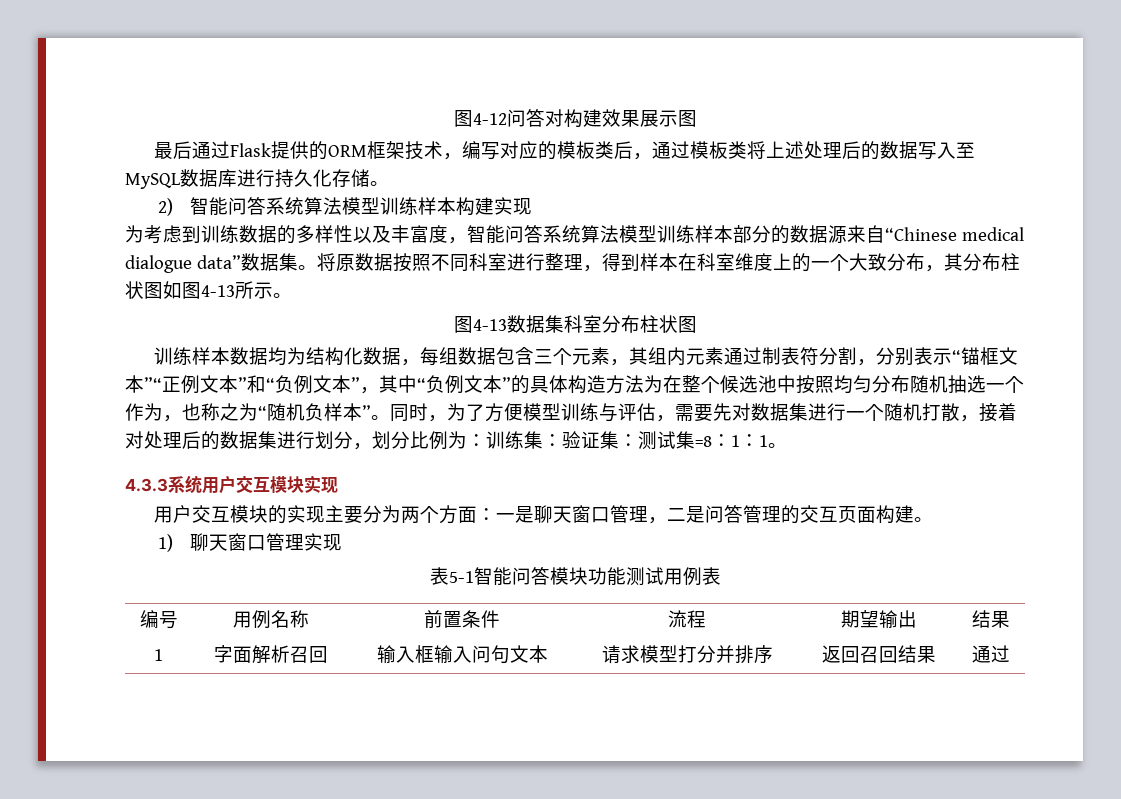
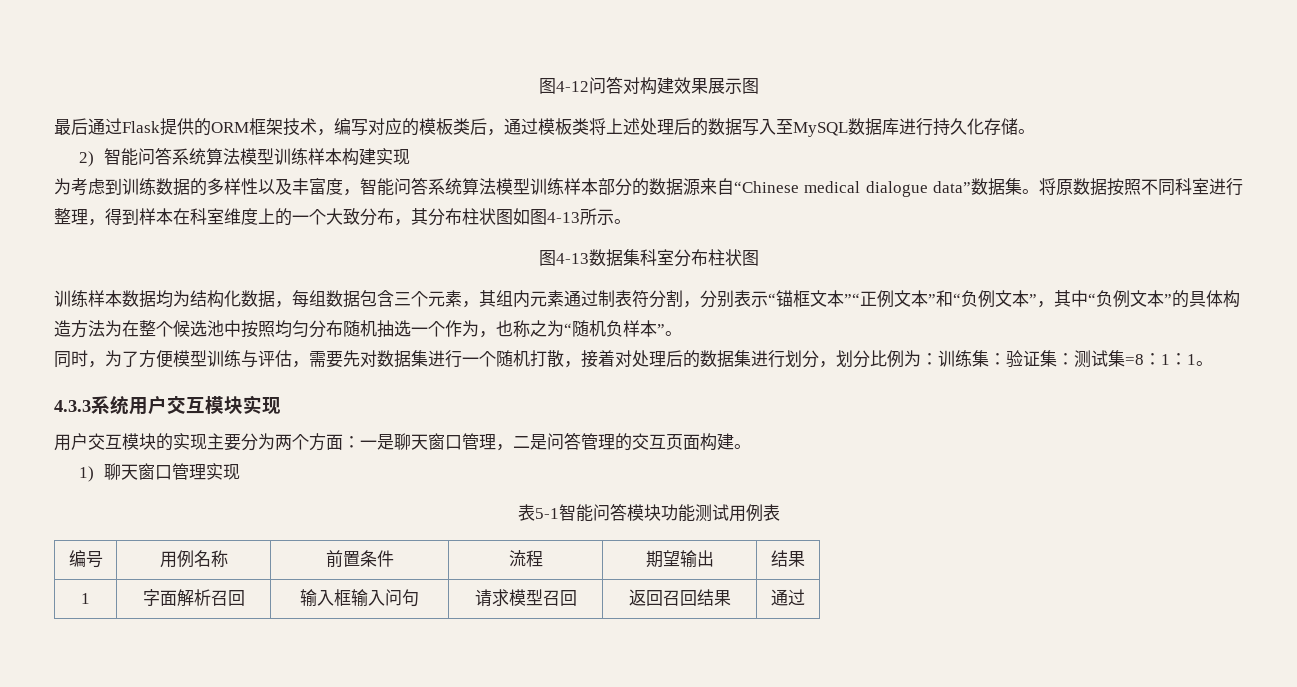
- 训练样本数据均为结构化数据，每组数据包含三个元素，其组内元素通过制表符分割，分别表示“锚框文本”“正例文本”和“负例文本”，其中“负例文本”的具体构造方法为在整个候选池中按照均匀分布随机抽选一个作为，也称之为“随机负样本”。同时，为了方便模型训练与评估，需要先对数据集进行一个随机打散，接着对处理后的数据集进行划分，划分比例为：
+ 训练样本数据均为结构化数据，每组数据包含三个元素，其组内元素通过制表符分割，分别表示“锚框文本”“正例文本”和“负例文本”，其中“负例文本”的具体构造方法为在整个候选池中按照均匀分布随机抽选一个作为，也称之为“随机负样本”。
+ 同时，为了方便模型训练与评估，需要先对数据集进行一个随机打散，接着对处理后的数据集进行划分，划分比例为：
- 1 | 字面解析召回 | 输入框输入问句文本 | 请求模型打分并排序 | 返回召回结果 | 通过
+ 1 | 字面解析召回 | 输入框输入问句 | 请求模型召回 | 返回召回结果 | 通过

